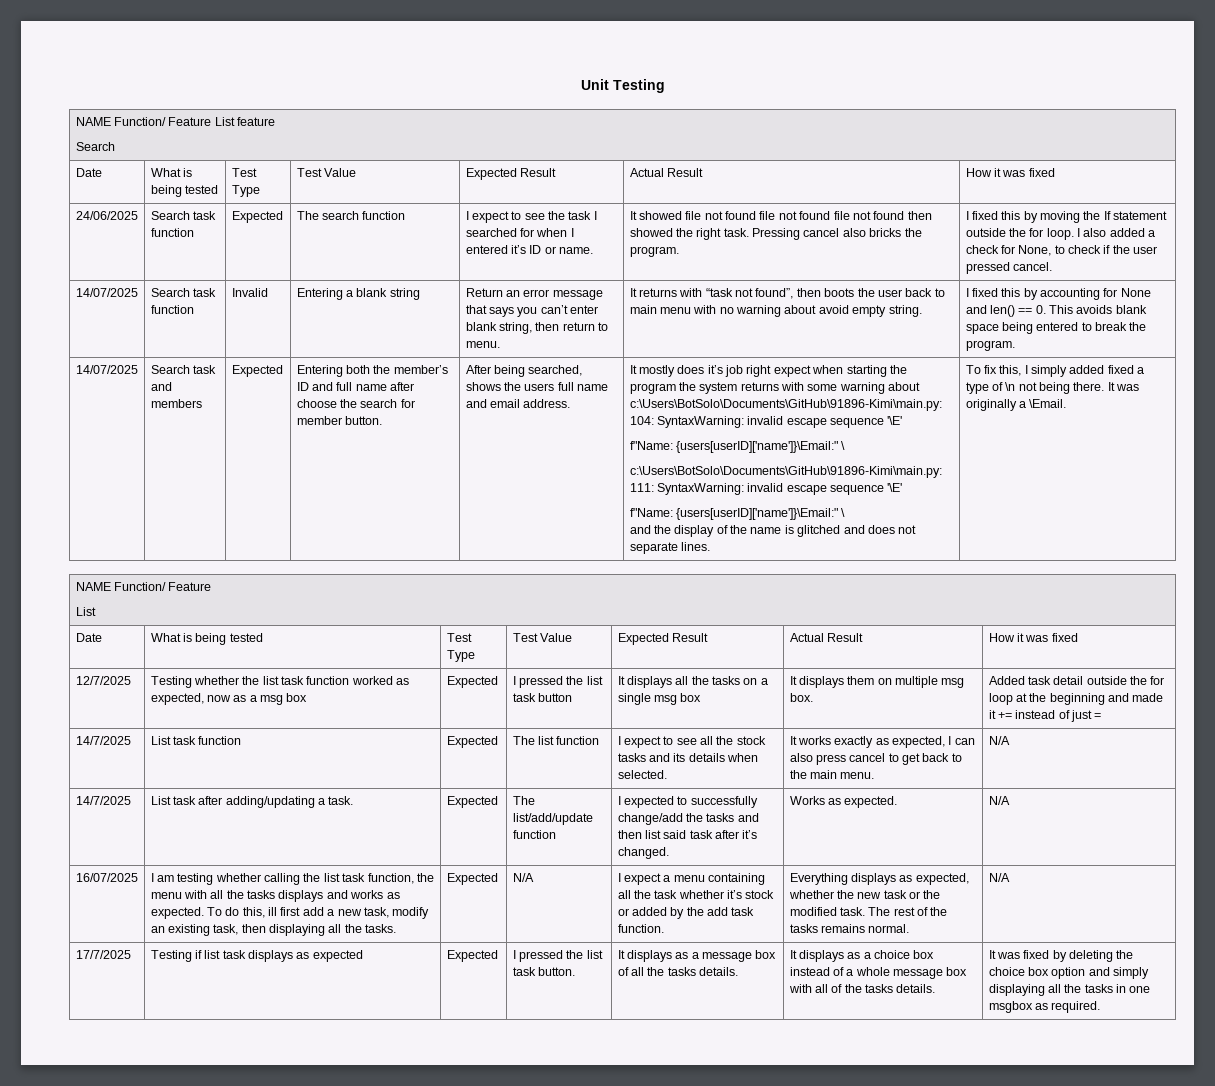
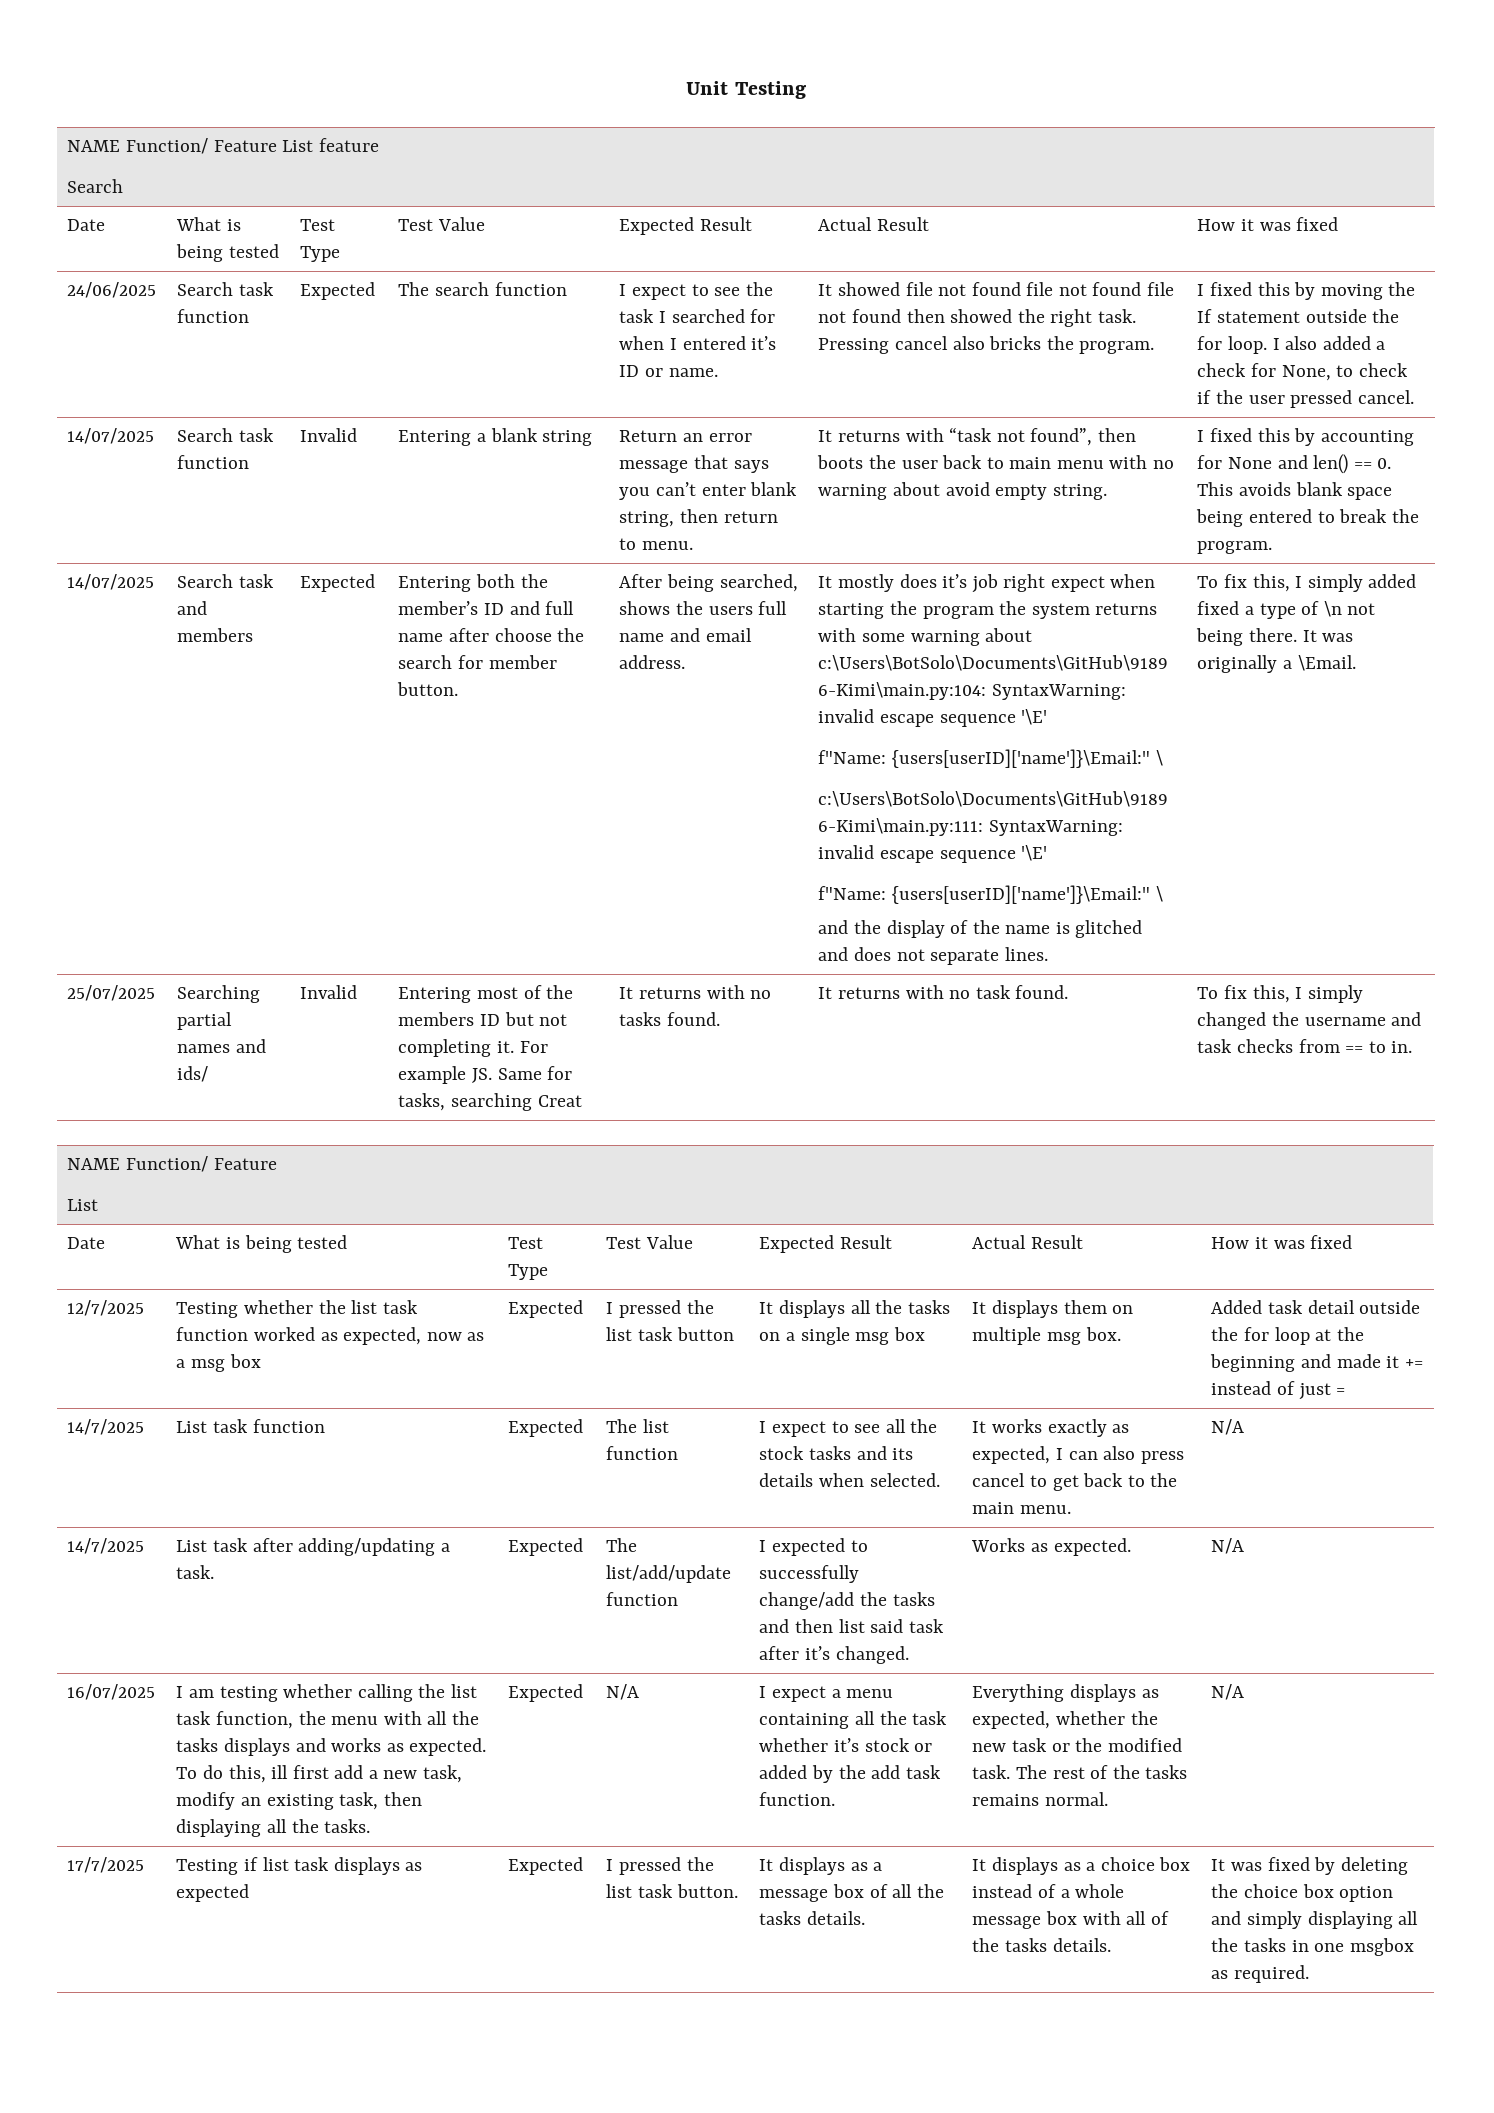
+ 25/07/2025 | Searching partial names and ids/ | Invalid | Entering most of the members ID but not completing it. For example JS. Same for tasks, searching Creat | It returns with no tasks found. | It returns with no task found. | To fix this, I simply changed the username and task checks from == to in.

